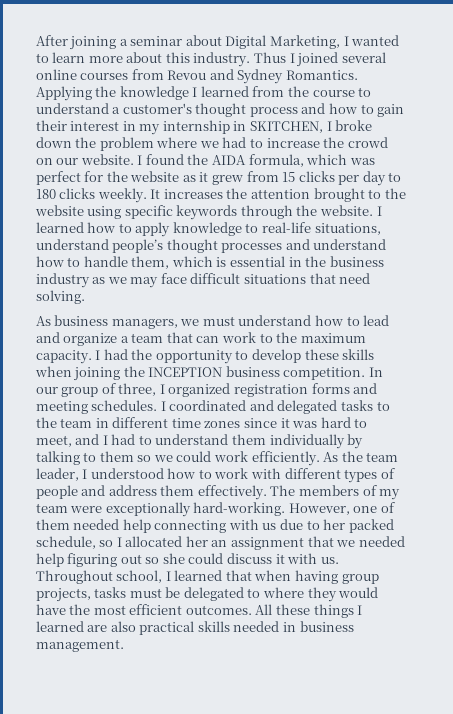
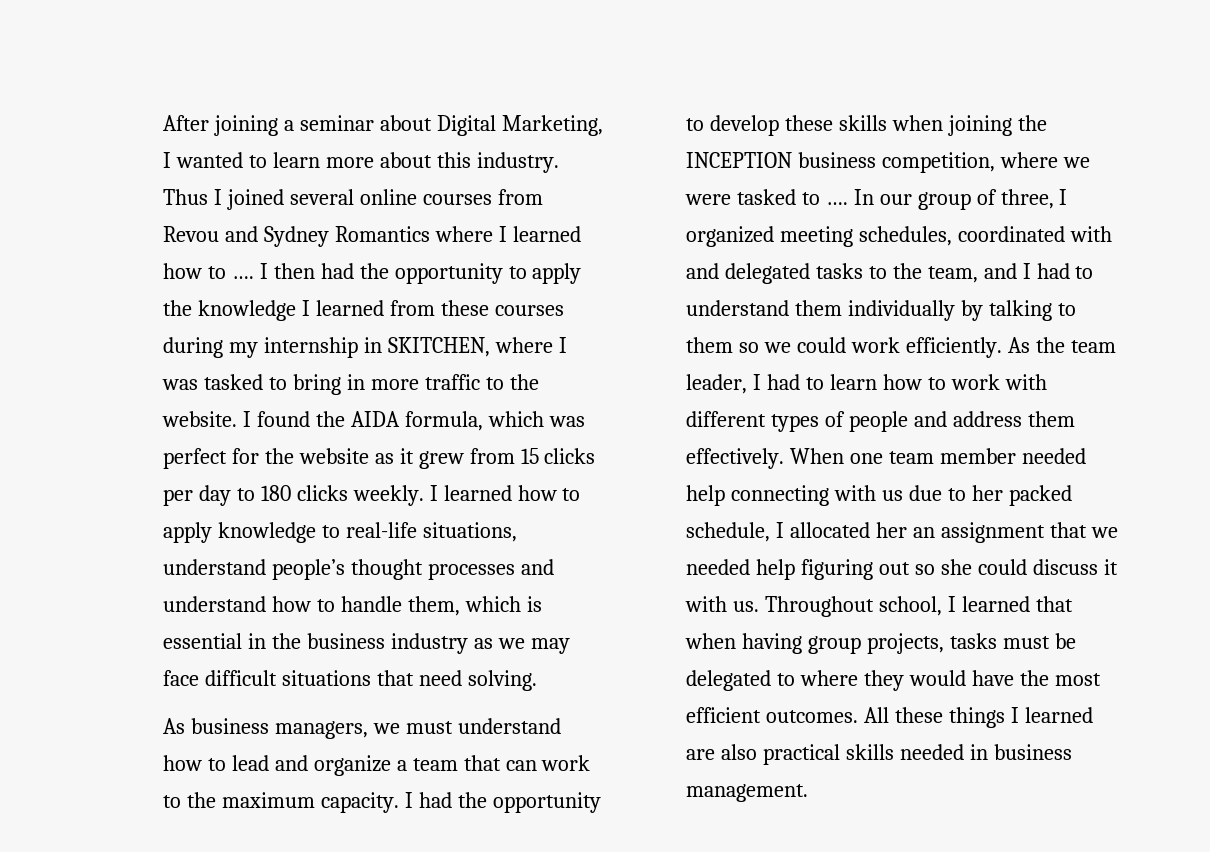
- Thus I joined several online courses from Revou and Sydney Romantics. Applying the knowledge I learned from the course to understand a customer's thought process and how to gain their interest in my internship in SKITCHEN, I broke down the problem where we had to increase the crowd on our website.
+ Thus I joined several online courses from Revou and Sydney Romantics where I learned how to …. I then had the opportunity to apply the knowledge I learned from these courses during my internship in SKITCHEN, where I was tasked to bring in more traffic to the website.
- It increases the attention brought to the website using specific keywords through the website.
- I had the opportunity to develop these skills when joining the INCEPTION business competition.
+ I had the opportunity to develop these skills when joining the INCEPTION business competition, where we were tasked to ….
- In our group of three, I organized registration forms and meeting schedules. I coordinated and delegated tasks to the team in different time zones since it was hard to meet, and I had to understand them individually by talking to them so we could work efficiently.
+ In our group of three, I organized meeting schedules, coordinated with and delegated tasks to the team, and I had to understand them individually by talking to them so we could work efficiently.
- As the team leader, I understood how to work with different types of people and address them effectively.
+ As the team leader, I had to learn how to work with different types of people and address them effectively.
- The members of my team were exceptionally hard-working. However, one of them needed help connecting with us due to her packed schedule, so I allocated her an assignment that we needed help figuring out so she could discuss it with us.
+ When one team member needed help connecting with us due to her packed schedule, I allocated her an assignment that we needed help figuring out so she could discuss it with us.

